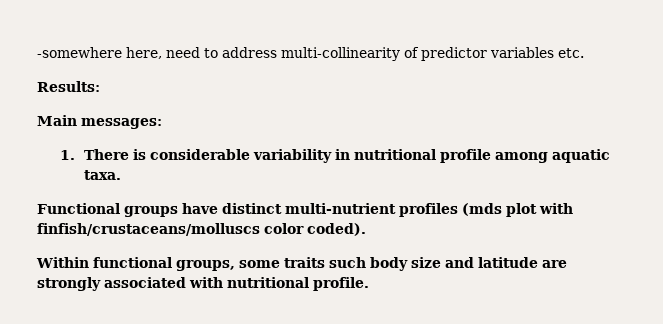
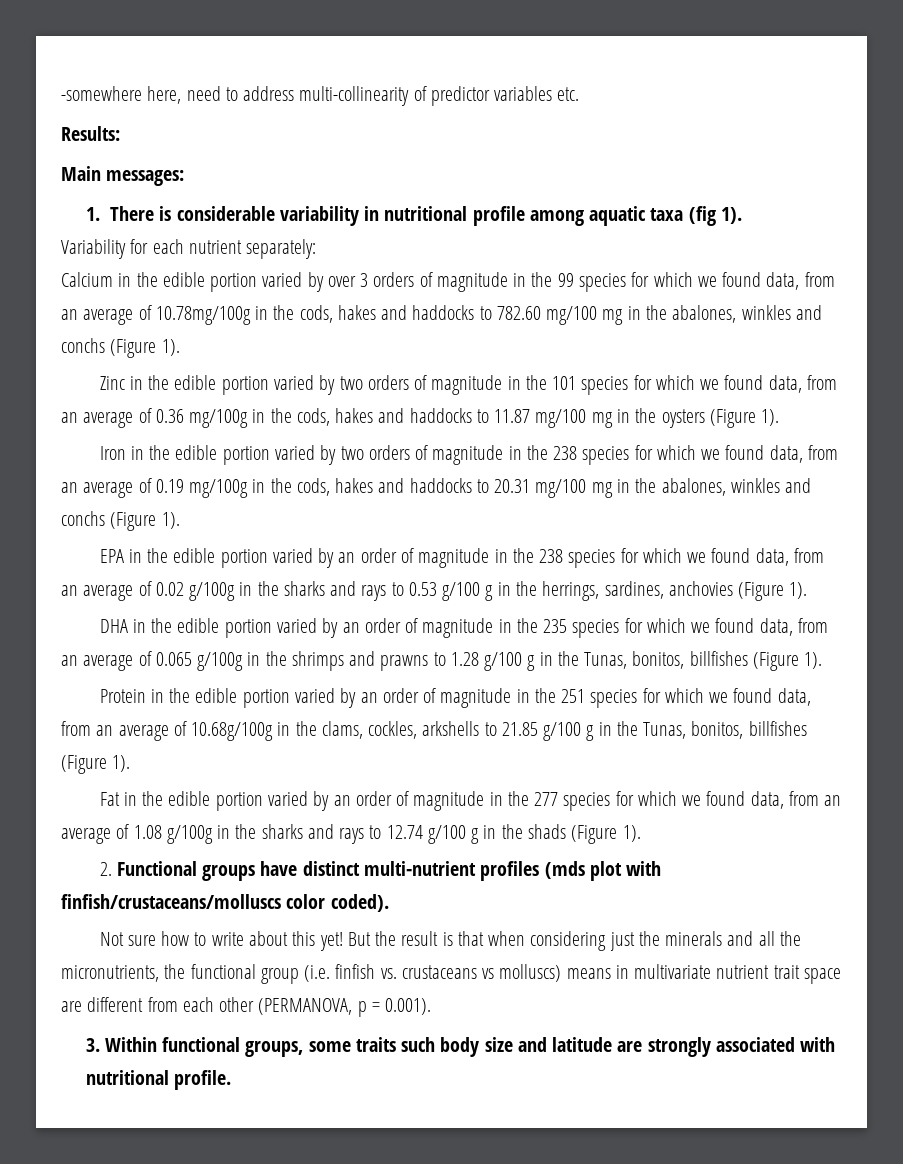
- 1. There is considerable variability in nutritional profile among aquatic taxa.
- Functional groups have distinct multi-nutrient profiles (mds plot with finfish/crustaceans/molluscs color coded).
+ 1. There is considerable variability in nutritional profile among aquatic taxa (fig 1).
+ Variability for each nutrient separately:
+ Calcium in the edible portion varied by over 3 orders of magnitude in the 99 species for which we found data, from an average of 10.78mg/100g in the cods, hakes and haddocks to 782.60 mg/100 mg in the abalones, winkles and conchs (Figure 1).
+ Zinc in the edible portion varied by two orders of magnitude in the 101 species for which we found data, from an average of 0.36 mg/100g in the cods, hakes and haddocks to 11.87 mg/100 mg in the oysters (Figure 1).
+ Iron in the edible portion varied by two orders of magnitude in the 238 species for which we found data, from an average of 0.19 mg/100g in the cods, hakes and haddocks to 20.31 mg/100 mg in the abalones, winkles and conchs (Figure 1).
+ EPA in the edible portion varied by an order of magnitude in the 238 species for which we found data, from an average of 0.02 g/100g in the sharks and rays to 0.53 g/100 g in the herrings, sardines, anchovies (Figure 1).
+ DHA in the edible portion varied by an order of magnitude in the 235 species for which we found data, from an average of 0.065 g/100g in the shrimps and prawns to 1.28 g/100 g in the Tunas, bonitos, billfishes (Figure 1).
+ Protein in the edible portion varied by an order of magnitude in the 251 species for which we found data, from an average of 10.68g/100g in the clams, cockles, arkshells to 21.85 g/100 g in the Tunas, bonitos, billfishes (Figure 1).
+ Fat in the edible portion varied by an order of magnitude in the 277 species for which we found data, from an average of 1.08 g/100g in the sharks and rays to 12.74 g/100 g in the shads (Figure 1).
+ 2. Functional groups have distinct multi-nutrient profiles (mds plot with finfish/crustaceans/molluscs color coded).
- Within functional groups, some traits such body size and latitude are strongly associated with nutritional profile.
+ Not sure how to write about this yet! But the result is that when considering just the minerals and all the micronutrients, the functional group (i.e. finfish vs. crustaceans vs molluscs) means in multivariate nutrient trait space are different from each other (PERMANOVA, p = 0.001).
+ 3. Within functional groups, some traits such body size and latitude are strongly associated with nutritional profile.

